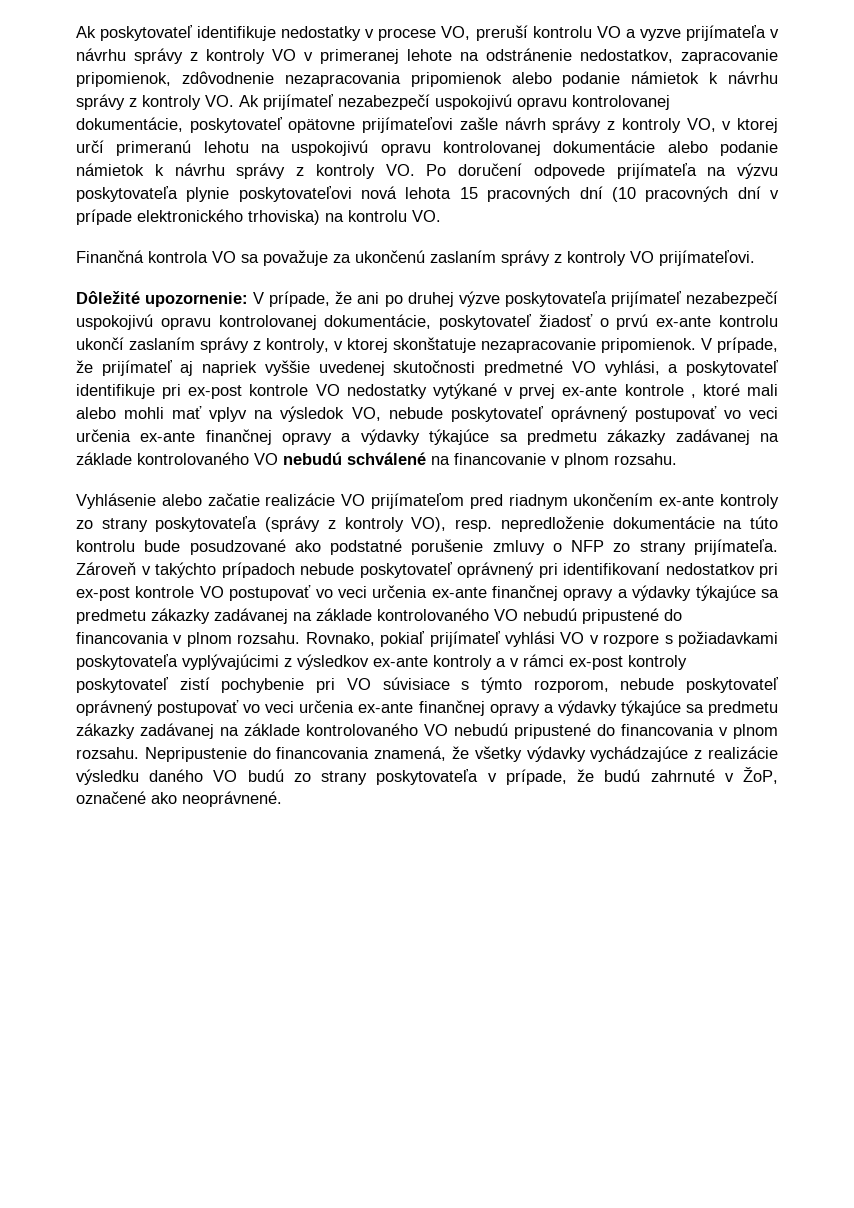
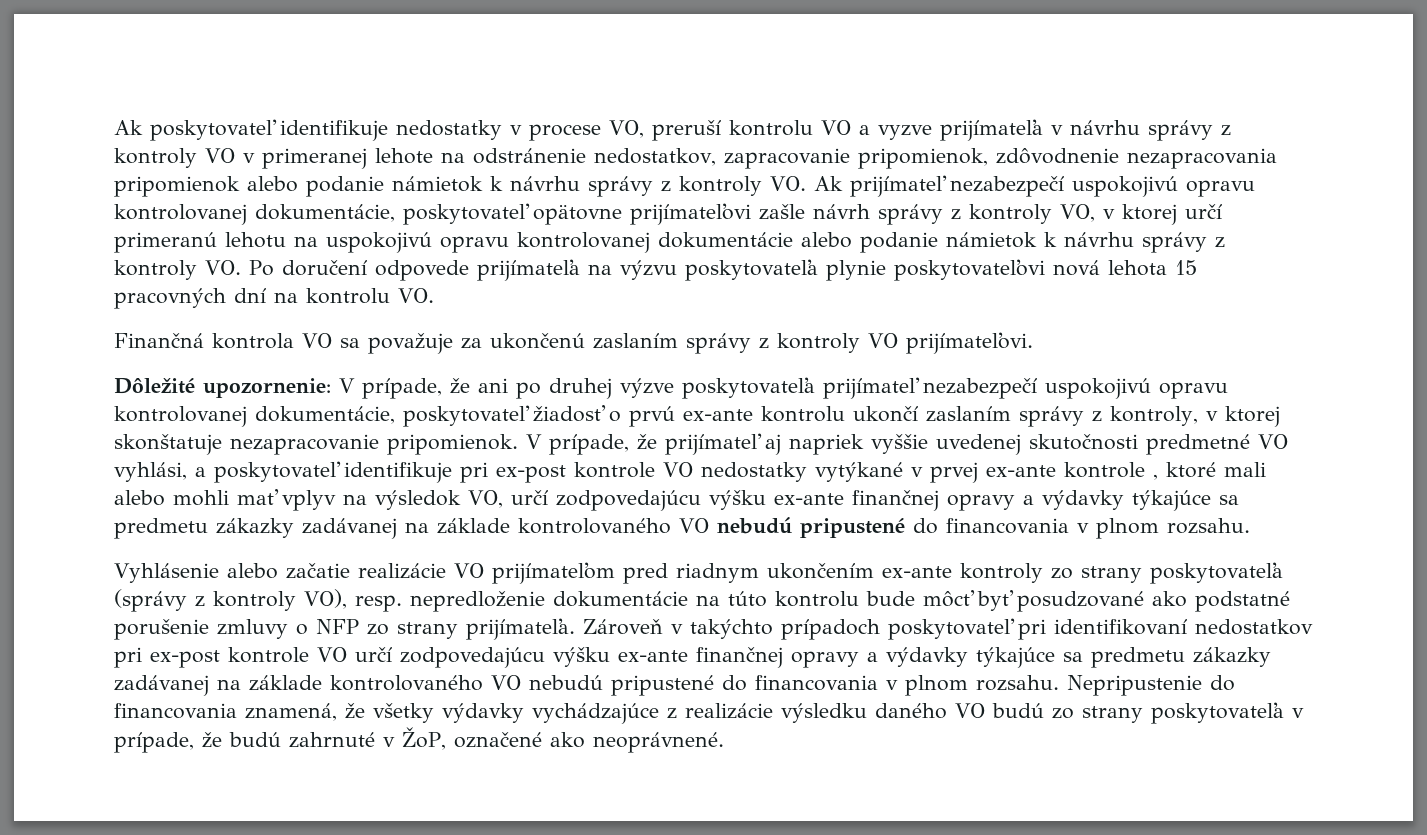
- Ak poskytovateľ identifikuje nedostatky v procese VO, preruší kontrolu VO a vyzve prijímateľa v návrhu správy z kontroly VO v primeranej lehote na odstránenie nedostatkov, zapracovanie pripomienok, zdôvodnenie nezapracovania pripomienok alebo podanie námietok k návrhu správy z kontroly VO. Ak prijímateľ nezabezpečí uspokojivú opravu kontrolovanej dokumentácie, poskytovateľ opätovne prijímateľovi zašle návrh správy z kontroly VO, v ktorej určí primeranú lehotu na uspokojivú opravu kontrolovanej dokumentácie alebo podanie námietok k návrhu správy z kontroly VO. Po doručení odpovede prijímateľa na výzvu poskytovateľa plynie poskytovateľovi nová lehota 15 pracovných dní (10 pracovných dní v prípade elektronického trhoviska) na kontrolu VO.
+ Ak poskytovateľ identifikuje nedostatky v procese VO, preruší kontrolu VO a vyzve prijímateľa v návrhu správy z kontroly VO v primeranej lehote na odstránenie nedostatkov, zapracovanie pripomienok, zdôvodnenie nezapracovania pripomienok alebo podanie námietok k návrhu správy z kontroly VO. Ak prijímateľ nezabezpečí uspokojivú opravu kontrolovanej dokumentácie, poskytovateľ opätovne prijímateľovi zašle návrh správy z kontroly VO, v ktorej určí primeranú lehotu na uspokojivú opravu kontrolovanej dokumentácie alebo podanie námietok k návrhu správy z kontroly VO. Po doručení odpovede prijímateľa na výzvu poskytovateľa plynie poskytovateľovi nová lehota 15 pracovných dní na kontrolu VO.
- V prípade, že prijímateľ aj napriek vyššie uvedenej skutočnosti predmetné VO vyhlási, a poskytovateľ identifikuje pri ex-post kontrole VO nedostatky vytýkané v prvej ex-ante kontrole , ktoré mali alebo mohli mať vplyv na výsledok VO, nebude poskytovateľ oprávnený postupovať vo veci určenia ex-ante finančnej opravy a výdavky týkajúce sa predmetu zákazky zadávanej na základe kontrolovaného VO nebudú schválené na financovanie v plnom rozsahu.
+ V prípade, že prijímateľ aj napriek vyššie uvedenej skutočnosti predmetné VO vyhlási, a poskytovateľ identifikuje pri ex-post kontrole VO nedostatky vytýkané v prvej ex-ante kontrole , ktoré mali alebo mohli mať vplyv na výsledok VO, určí zodpovedajúcu výšku ex-ante finančnej opravy a výdavky týkajúce sa predmetu zákazky zadávanej na základe kontrolovaného VO nebudú pripustené do financovania v plnom rozsahu.
- Vyhlásenie alebo začatie realizácie VO prijímateľom pred riadnym ukončením ex-ante kontroly zo strany poskytovateľa (správy z kontroly VO), resp. nepredloženie dokumentácie na túto kontrolu bude posudzované ako podstatné porušenie zmluvy o NFP zo strany prijímateľa.
+ Vyhlásenie alebo začatie realizácie VO prijímateľom pred riadnym ukončením ex-ante kontroly zo strany poskytovateľa (správy z kontroly VO), resp. nepredloženie dokumentácie na túto kontrolu bude môcť byť posudzované ako podstatné porušenie zmluvy o NFP zo strany prijímateľa.
- Zároveň v takýchto prípadoch nebude poskytovateľ oprávnený pri identifikovaní nedostatkov pri ex-post kontrole VO postupovať vo veci určenia ex-ante finančnej opravy a výdavky týkajúce sa predmetu zákazky zadávanej na základe kontrolovaného VO nebudú pripustené do financovania v plnom rozsahu. Rovnako, pokiaľ prijímateľ vyhlási VO v rozpore s požiadavkami poskytovateľa vyplývajúcimi z výsledkov ex-ante kontroly a v rámci ex-post kontroly poskytovateľ zistí pochybenie pri VO súvisiace s týmto rozporom, nebude poskytovateľ oprávnený postupovať vo veci určenia ex-ante finančnej opravy a výdavky týkajúce sa predmetu zákazky zadávanej na základe kontrolovaného VO nebudú pripustené do financovania v plnom rozsahu.
+ Zároveň v takýchto prípadoch poskytovateľ pri identifikovaní nedostatkov pri ex-post kontrole VO určí zodpovedajúcu výšku ex-ante finančnej opravy a výdavky týkajúce sa predmetu zákazky zadávanej na základe kontrolovaného VO nebudú pripustené do financovania v plnom rozsahu.

